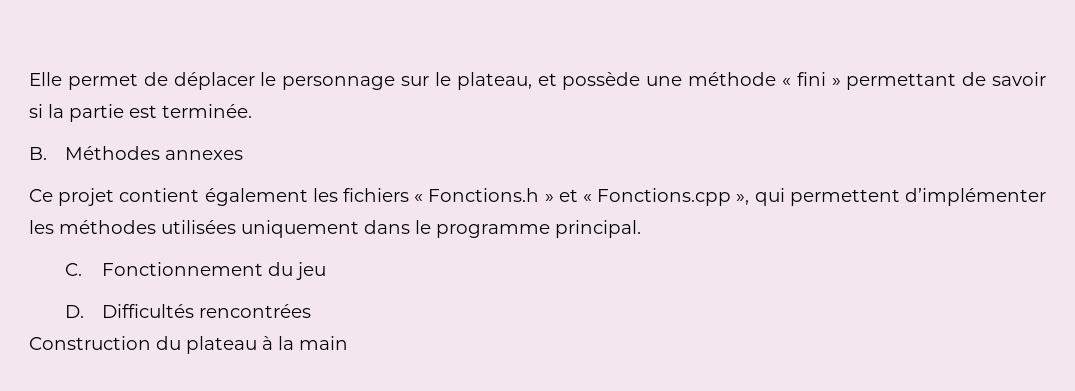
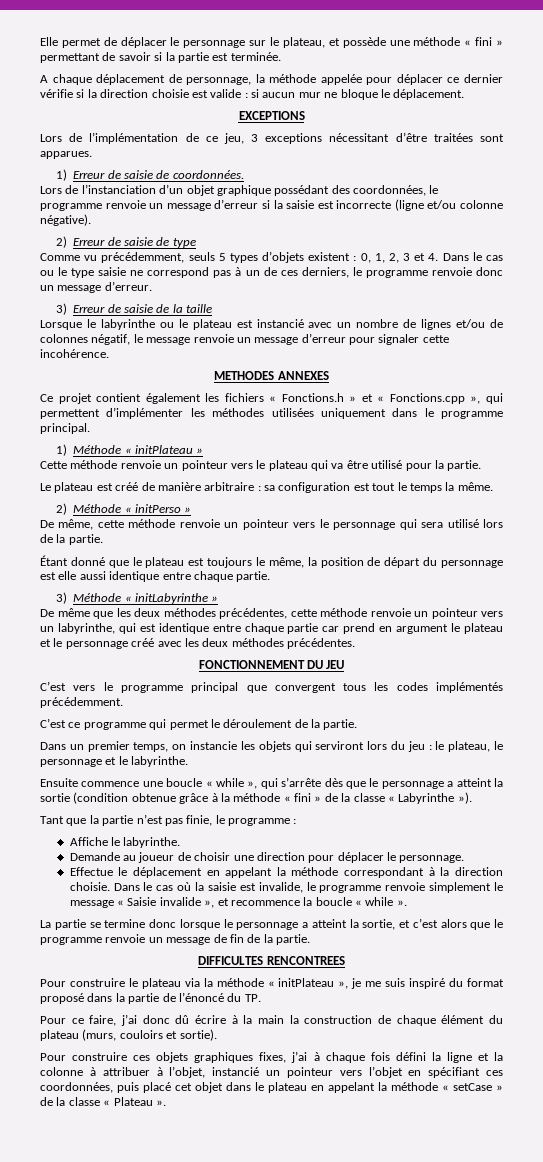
- B. Méthodes annexes
+ A chaque déplacement de personnage, la méthode appelée pour déplacer ce dernier vérifie si la direction choisie est valide : si aucun mur ne bloque le déplacement.
+ EXCEPTIONS
+ Lors de l’implémentation de ce jeu, 3 exceptions nécessitant d’être traitées sont apparues.
+ 1) Erreur de saisie de coordonnées.
+ Lors de l’instanciation d’un objet graphique possédant des coordonnées, le programme renvoie un message d’erreur si la saisie est incorrecte (ligne et/ou colonne négative).
+ 2) Erreur de saisie de type
+ Comme vu précédemment, seuls 5 types d’objets existent : 0, 1, 2, 3 et 4. Dans le cas ou le type saisie ne correspond pas à un de ces derniers, le programme renvoie donc un message d’erreur.
+ 3) Erreur de saisie de la taille
+ Lorsque le labyrinthe ou le plateau est instancié avec un nombre de lignes et/ou de colonnes négatif, le message renvoie un message d’erreur pour signaler cette incohérence.
+ METHODES ANNEXES
- C. Fonctionnement du jeu
- D. Difficultés rencontrées
- Construction du plateau à la main
+ 1) Méthode « initPlateau »
+ Cette méthode renvoie un pointeur vers le plateau qui va être utilisé pour la partie.
+ Le plateau est créé de manière arbitraire : sa configuration est tout le temps la même.
+ 2) Méthode « initPerso »
+ De même, cette méthode renvoie un pointeur vers le personnage qui sera utilisé lors de la partie.
+ Étant donné que le plateau est toujours le même, la position de départ du personnage est elle aussi identique entre chaque partie.
+ 3) Méthode « initLabyrinthe »
+ De même que les deux méthodes précédentes, cette méthode renvoie un pointeur vers un labyrinthe, qui est identique entre chaque partie car prend en argument le plateau et le personnage créé avec les deux méthodes précédentes.
+ FONCTIONNEMENT DU JEU
+ C’est vers le programme principal que convergent tous les codes implémentés précédemment.
+ C’est ce programme qui permet le déroulement de la partie.
+ Dans un premier temps, on instancie les objets qui serviront lors du jeu : le plateau, le personnage et le labyrinthe.
+ Ensuite commence une boucle « while », qui s’arrête dès que le personnage a atteint la sortie (condition obtenue grâce à la méthode « fini » de la classe « Labyrinthe »).
+ Tant que la partie n’est pas finie, le programme :
+ Affiche le labyrinthe.
+ Demande au joueur de choisir une direction pour déplacer le personnage.
+ Effectue le déplacement en appelant la méthode correspondant à la direction choisie. Dans le cas où la saisie est invalide, le programme renvoie simplement le message « Saisie invalide », et recommence la boucle « while ».
+ La partie se termine donc lorsque le personnage a atteint la sortie, et c’est alors que le programme renvoie un message de fin de la partie.
+ DIFFICULTES RENCONTREES
+ Pour construire le plateau via la méthode « initPlateau », je me suis inspiré du format proposé dans la partie de l’énoncé du TP.
+ Pour ce faire, j’ai donc dû écrire à la main la construction de chaque élément du plateau (murs, couloirs et sortie).
+ Pour construire ces objets graphiques fixes, j’ai à chaque fois défini la ligne et la colonne à attribuer à l’objet, instancié un pointeur vers l’objet en spécifiant ces coordonnées, puis placé cet objet dans le plateau en appelant la méthode « setCase » de la classe « Plateau ».

